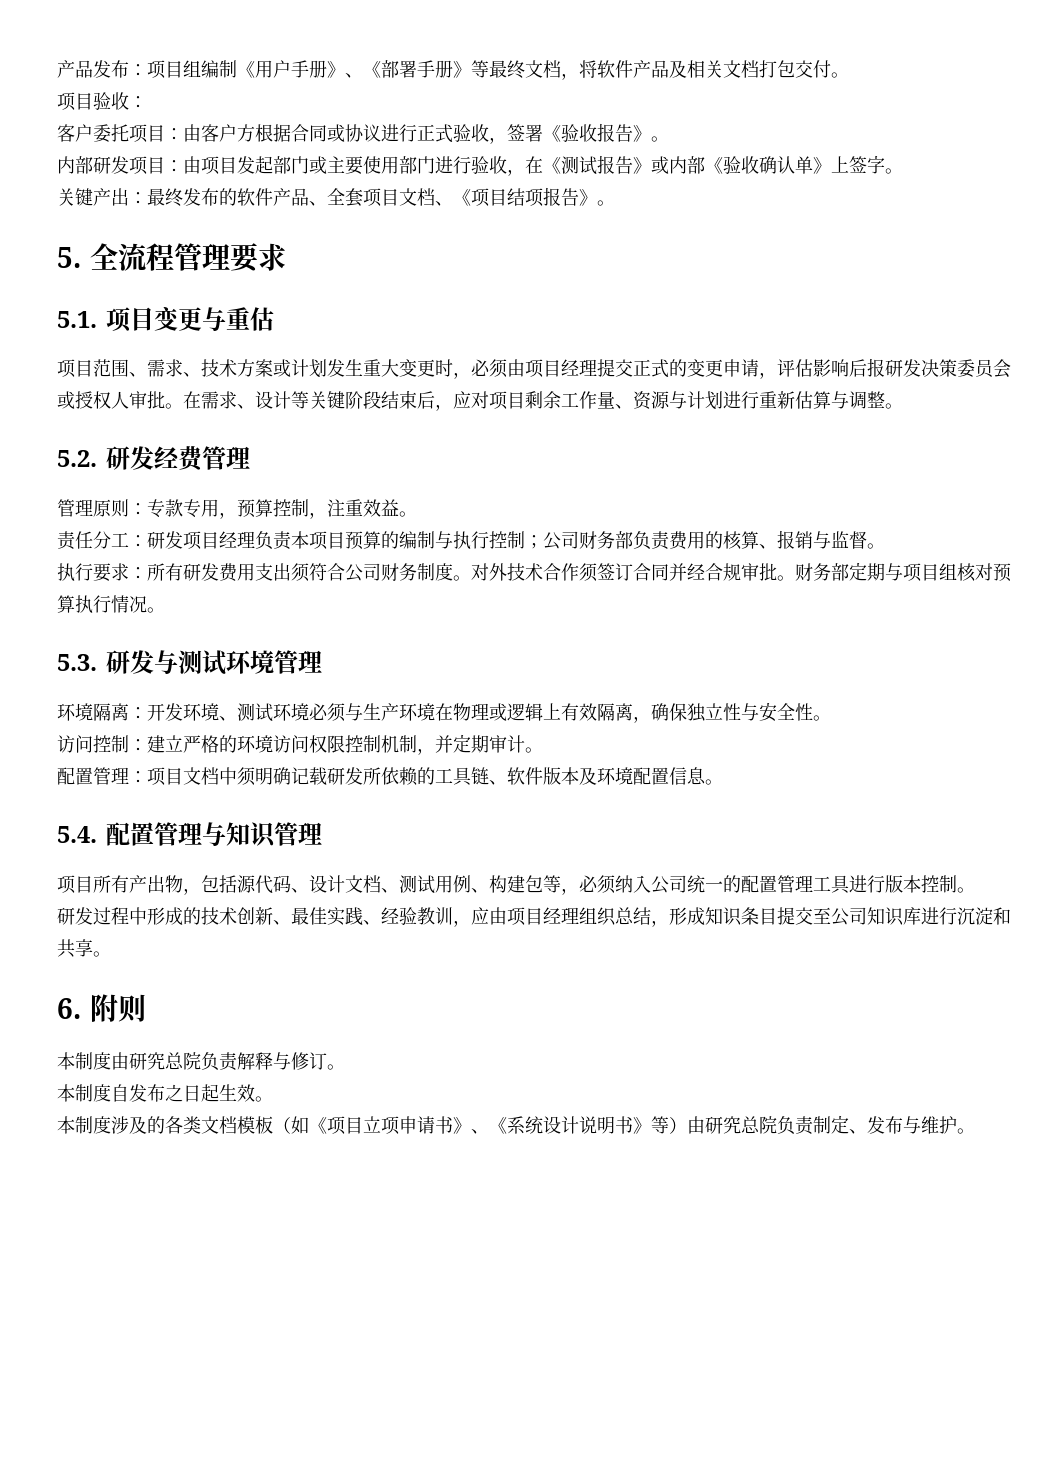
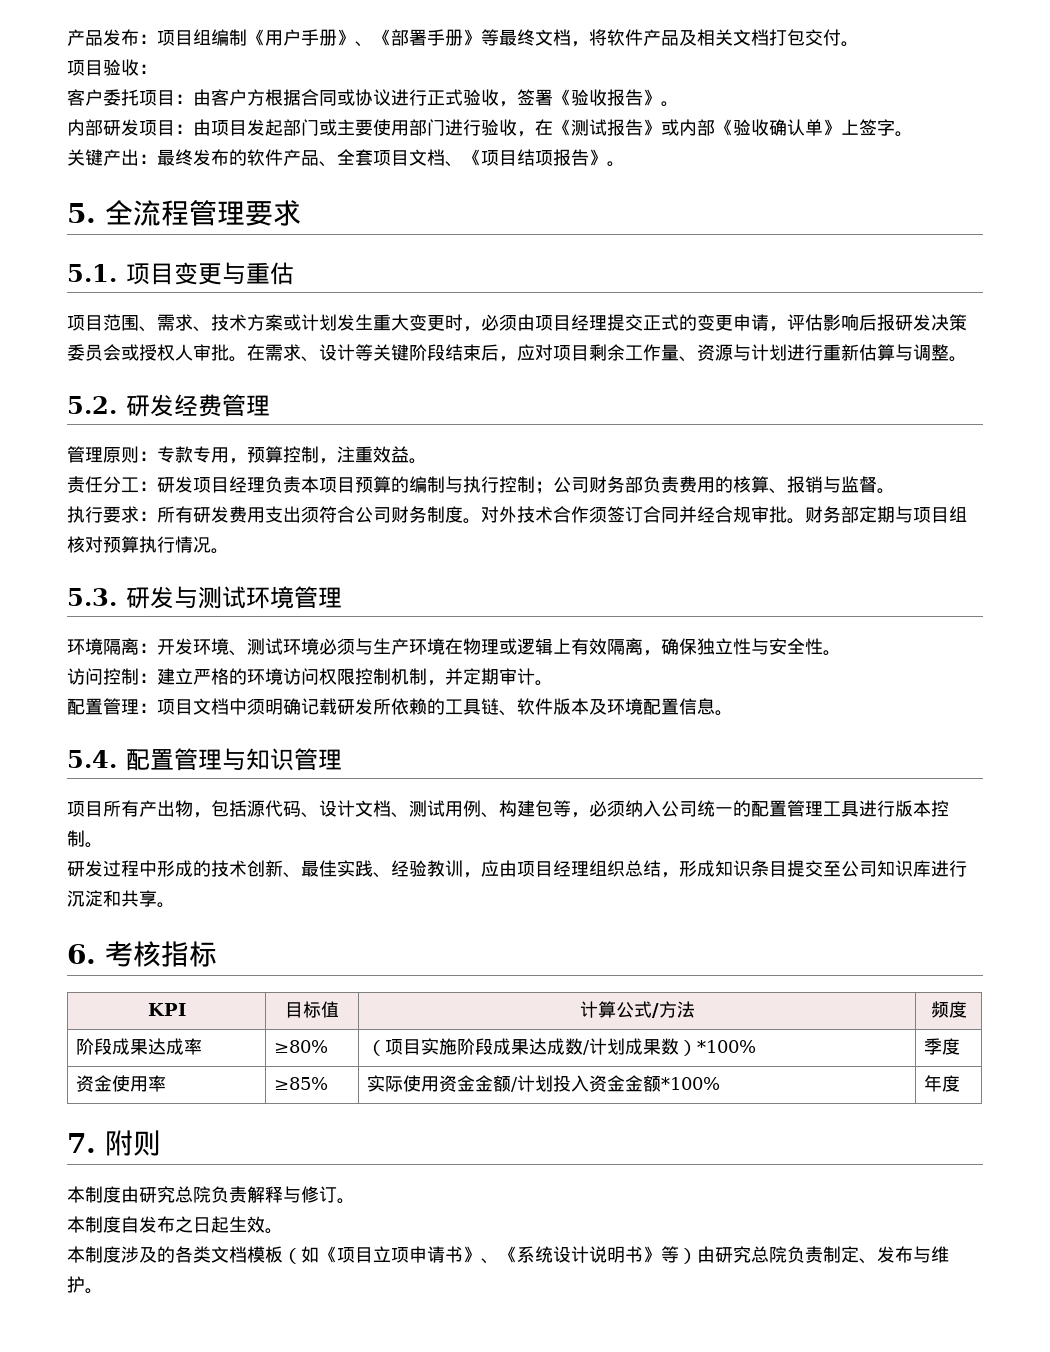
- 6.附则
+ 6.考核指标
+ KPI | 目标值 | 计算公式/方法 | 频度
+ 阶段成果达成率 | ≥80% | （项目实施阶段成果达成数/计划成果数）*100% | 季度
+ 资金使用率 | ≥85% | 实际使用资金金额/计划投入资金金额*100% | 年度
+ 7.附则

